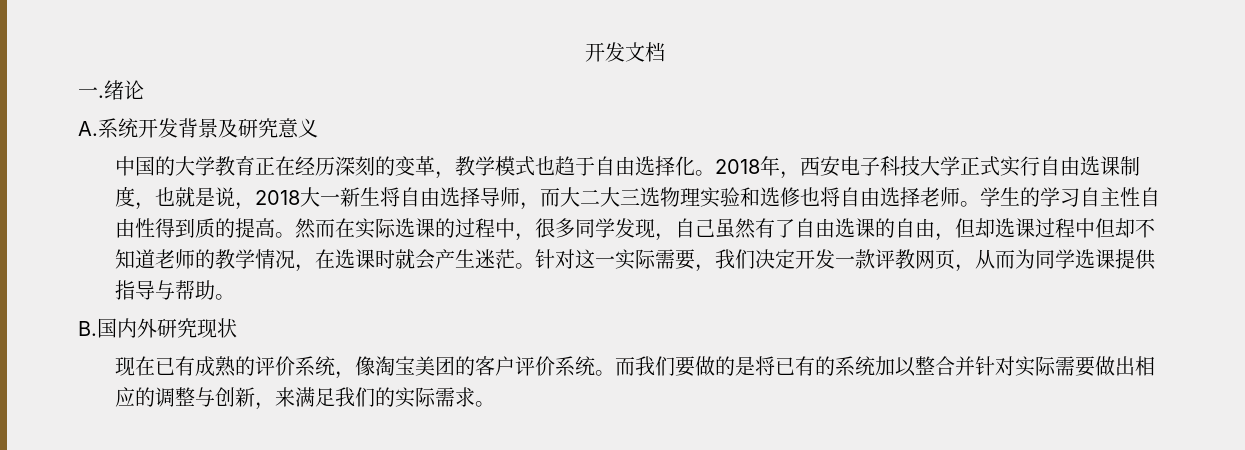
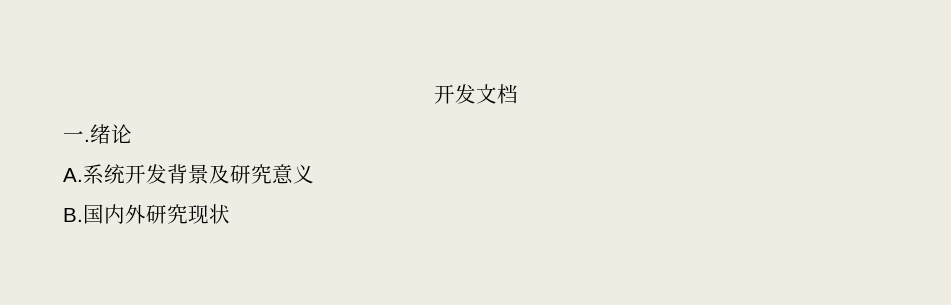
- 中国的大学教育正在经历深刻的变革，教学模式也趋于自由选择化。2018年，西安电子科技大学正式实行自由选课制度，也就是说，2018大一新生将自由选择导师，而大二大三选物理实验和选修也将自由选择老师。学生的学习自主性自由性得到质的提高。然而在实际选课的过程中，很多同学发现，自己虽然有了自由选课的自由，但却选课过程中但却不知道老师的教学情况，在选课时就会产生迷茫。针对这一实际需要，我们决定开发一款评教网页，从而为同学选课提供指导与帮助。
- 现在已有成熟的评价系统，像淘宝美团的客户评价系统。而我们要做的是将已有的系统加以整合并针对实际需要做出相应的调整与创新，来满足我们的实际需求。

